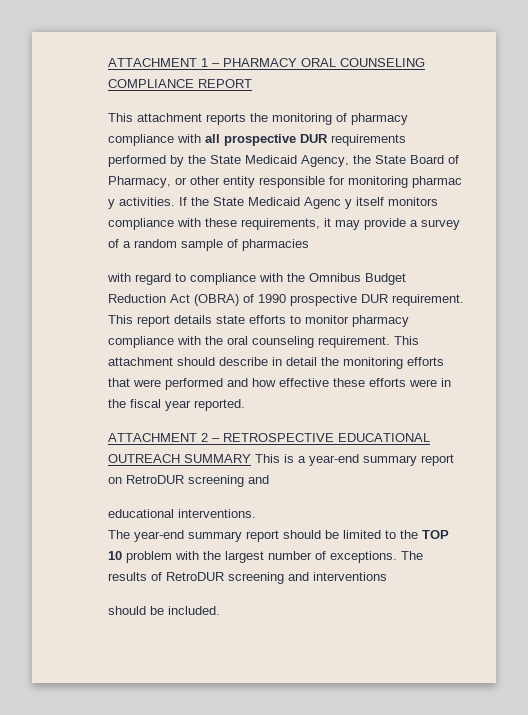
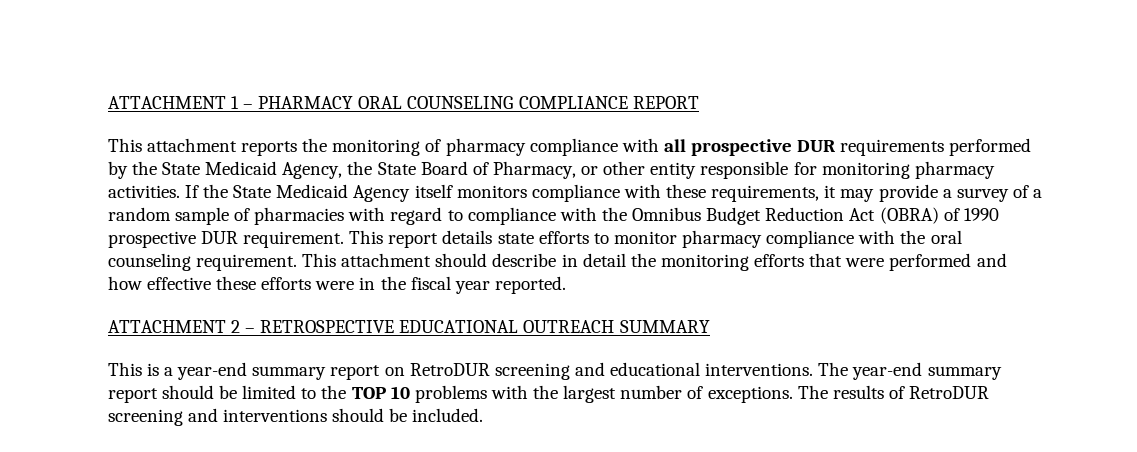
- This attachment reports the monitoring of pharmacy compliance with all prospective DUR requirements performed by the State Medicaid Agency, the State Board of Pharmacy, or other entity responsible for monitoring pharmac y activities.
+ This attachment reports the monitoring of pharmacy compliance with all prospective DUR requirements performed by the State Medicaid Agency, the State Board of Pharmacy, or other entity responsible for monitoring pharmacy activities.
- If the State Medicaid Agenc y itself monitors compliance with these requirements, it may provide a survey of a random sample of pharmacies
- with regard to compliance with the Omnibus Budget Reduction Act (OBRA) of 1990 prospective DUR requirement.
+ If the State Medicaid Agency itself monitors compliance with these requirements, it may provide a survey of a random sample of pharmacies with regard to compliance with the Omnibus Budget Reduction Act (OBRA) of 1990 prospective DUR requirement.
- ATTACHMENT 2 – RETROSPECTIVE EDUCATIONAL OUTREACH SUMMARY This is a year-end summary report on RetroDUR screening and
- educational interventions.
- The year-end summary report should be limited to the TOP 10 problem with the largest number of exceptions.
+ ATTACHMENT 2 – RETROSPECTIVE EDUCATIONAL OUTREACH SUMMARY
+ This is a year-end summary report on RetroDUR screening and educational interventions. The year-end summary report should be limited to the TOP 10 problems with the largest number of exceptions.
- The results of RetroDUR screening and interventions
- should be included.
+ The results of RetroDUR screening and interventions should be included.

